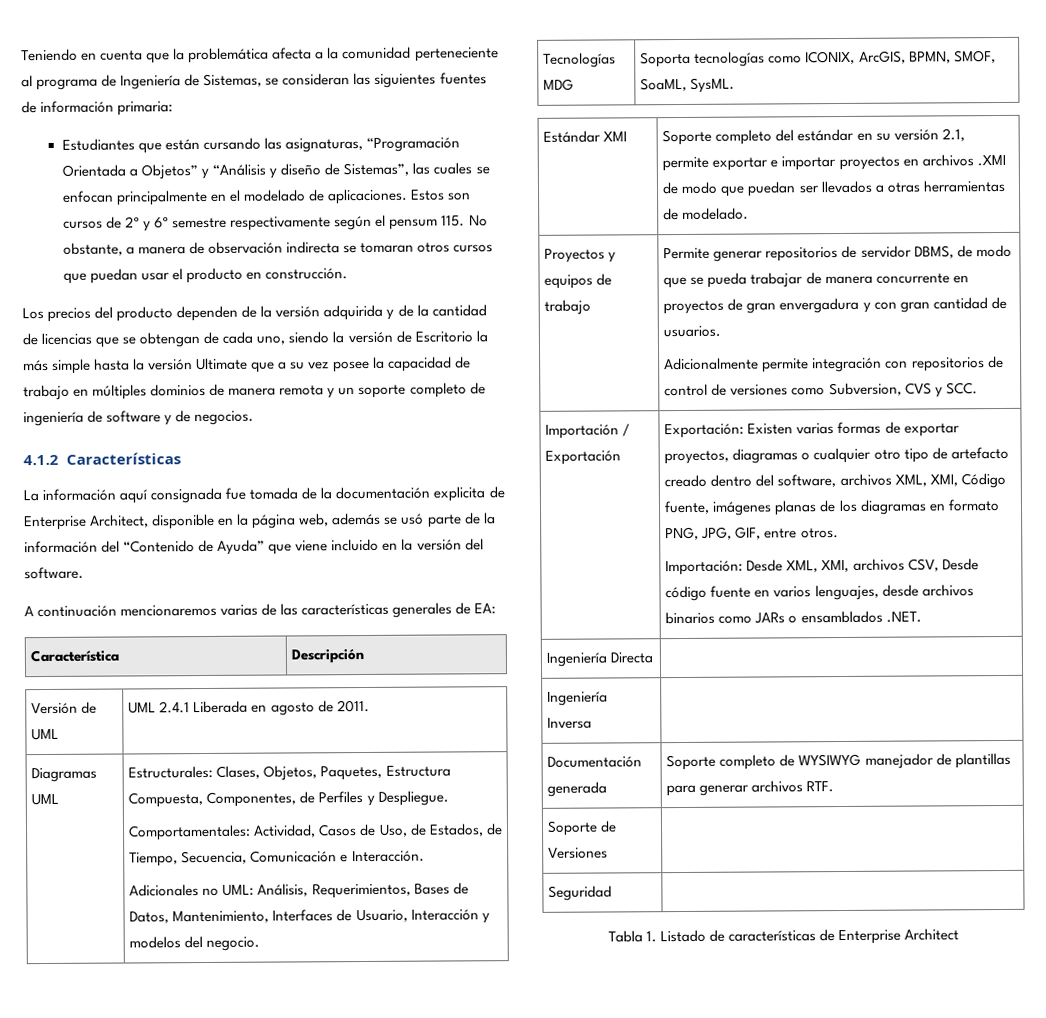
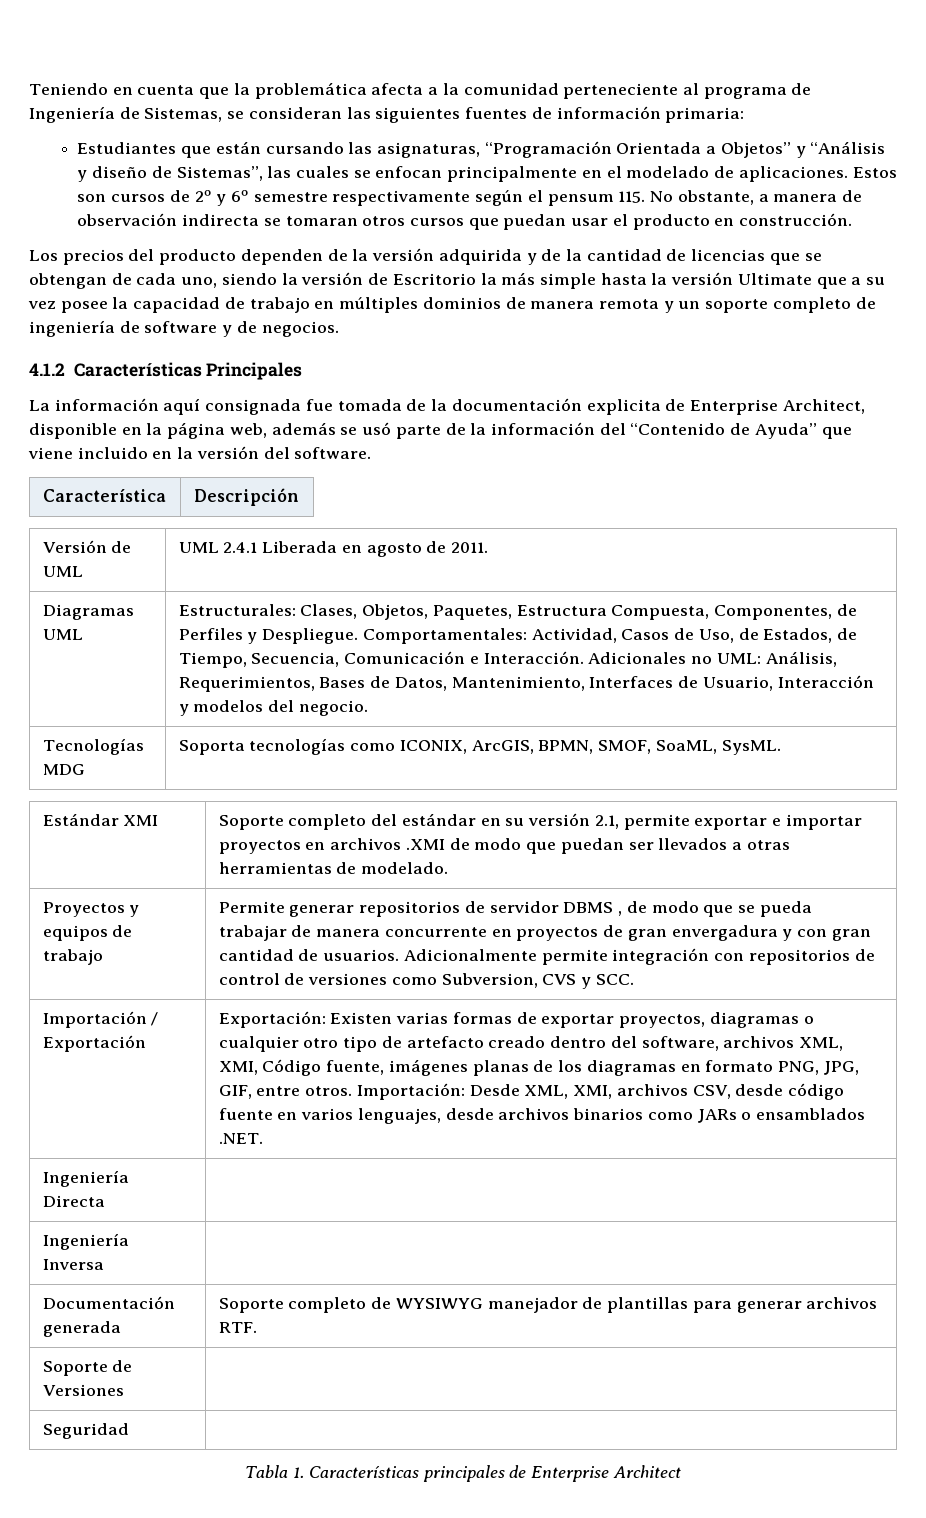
- 4.1.2 Características
+ 4.1.2 Características Principales
- A continuación mencionaremos varias de las características generales de EA:
- Estructurales: Clases, Objetos, Paquetes, Estructura Compuesta, Componentes, de Perfiles y Despliegue.
- Comportamentales: Actividad, Casos de Uso, de Estados, de Tiempo, Secuencia, Comunicación e Interacción.
- Adicionales no UML: Análisis, Requerimientos, Bases de Datos, Mantenimiento, Interfaces de Usuario, Interacción y modelos del negocio.
+ Estructurales: Clases, Objetos, Paquetes, Estructura Compuesta, Componentes, de Perfiles y Despliegue. Comportamentales: Actividad, Casos de Uso, de Estados, de Tiempo, Secuencia, Comunicación e Interacción. Adicionales no UML: Análisis, Requerimientos, Bases de Datos, Mantenimiento, Interfaces de Usuario, Interacción y modelos del negocio.
- Permite generar repositorios de servidor DBMS, de modo que se pueda trabajar de manera concurrente en proyectos de gran envergadura y con gran cantidad de usuarios.
- Adicionalmente permite integración con repositorios de control de versiones como Subversion, CVS y SCC.
+ Permite generar repositorios de servidor DBMS , de modo que se pueda trabajar de manera concurrente en proyectos de gran envergadura y con gran cantidad de usuarios. Adicionalmente permite integración con repositorios de control de versiones como Subversion, CVS y SCC.
- Exportación: Existen varias formas de exportar proyectos, diagramas o cualquier otro tipo de artefacto creado dentro del software, archivos XML, XMI, Código fuente, imágenes planas de los diagramas en formato PNG, JPG, GIF, entre otros.
- Importación: Desde XML, XMI, archivos CSV, Desde código fuente en varios lenguajes, desde archivos binarios como JARs o ensamblados .NET.
+ Exportación: Existen varias formas de exportar proyectos, diagramas o cualquier otro tipo de artefacto creado dentro del software, archivos XML, XMI, Código fuente, imágenes planas de los diagramas en formato PNG, JPG, GIF, entre otros. Importación: Desde XML, XMI, archivos CSV, desde código fuente en varios lenguajes, desde archivos binarios como JARs o ensamblados .NET.
- Tabla 1. Listado de características de Enterprise Architect
+ Tabla 1. Características principales de Enterprise Architect

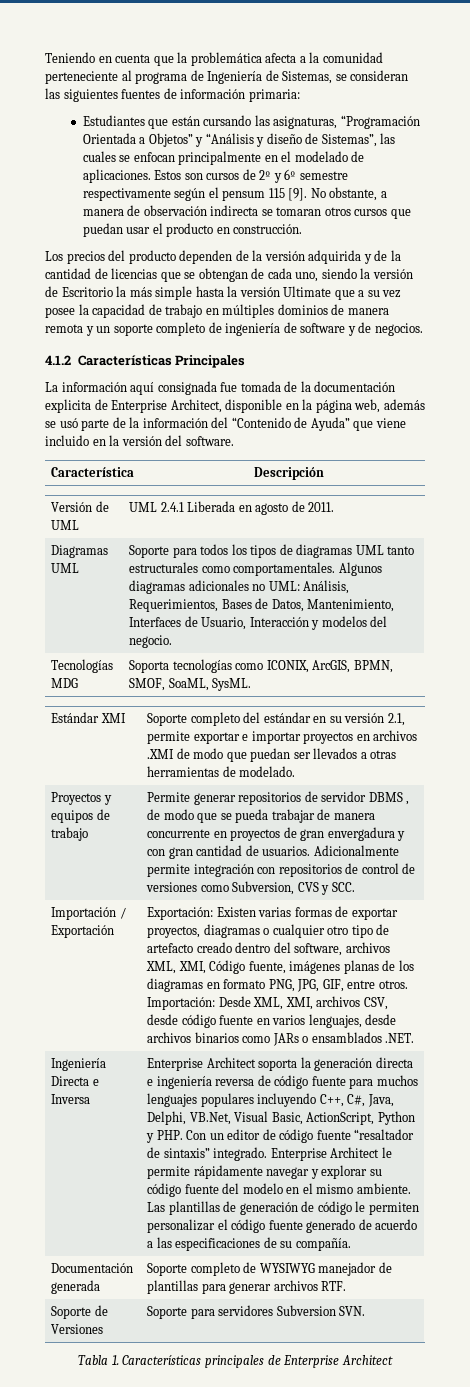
- Estos son cursos de 2º y 6º semestre respectivamente según el pensum 115. No obstante, a manera de observación indirecta se tomaran otros cursos que puedan usar el producto en construcción.
+ Estos son cursos de 2º y 6º semestre respectivamente según el pensum 115 [9]. No obstante, a manera de observación indirecta se tomaran otros cursos que puedan usar el producto en construcción.
- Estructurales: Clases, Objetos, Paquetes, Estructura Compuesta, Componentes, de Perfiles y Despliegue. Comportamentales: Actividad, Casos de Uso, de Estados, de Tiempo, Secuencia, Comunicación e Interacción. Adicionales no UML: Análisis, Requerimientos, Bases de Datos, Mantenimiento, Interfaces de Usuario, Interacción y modelos del negocio.
+ Soporte para todos los tipos de diagramas UML tanto estructurales como comportamentales. Algunos diagramas adicionales no UML: Análisis, Requerimientos, Bases de Datos, Mantenimiento, Interfaces de Usuario, Interacción y modelos del negocio.
- Ingeniería Directa |
- Ingeniería Inversa |
+ Ingeniería Directa e Inversa
+ Enterprise Architect soporta la generación directa e ingeniería reversa de código fuente para muchos lenguajes populares incluyendo C++, C#, Java, Delphi, VB.Net, Visual Basic, ActionScript, Python y PHP. Con un editor de código fuente “resaltador de sintaxis” integrado. Enterprise Architect le permite rápidamente navegar y explorar su código fuente del modelo en el mismo ambiente. Las plantillas de generación de código le permiten personalizar el código fuente generado de acuerdo a las especificaciones de su compañía.
- Soporte de Versiones |
- Seguridad |
+ Soporte de Versiones | Soporte para servidores Subversion SVN.

